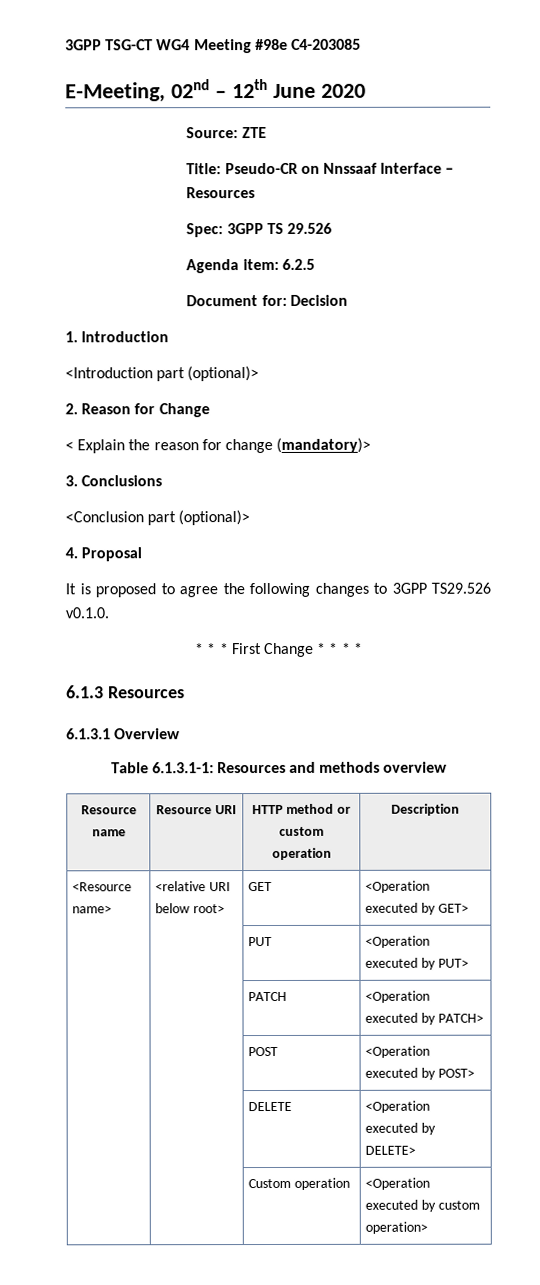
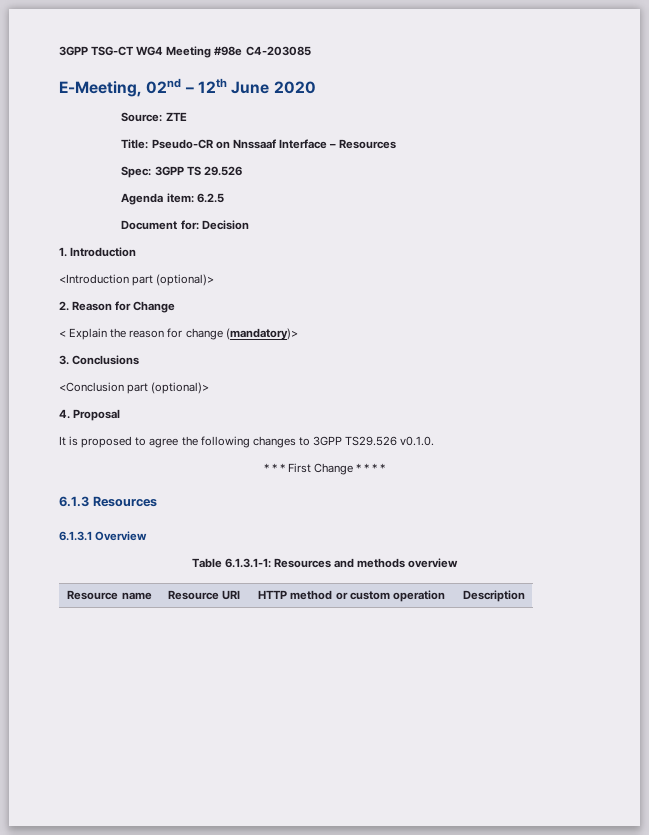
- <Resource name> | <relative URI below root> | GET | <Operation executed by GET>
- | | PUT | <Operation executed by PUT>
- | | PATCH | <Operation executed by PATCH>
- | | POST | <Operation executed by POST>
- | | DELETE | <Operation executed by DELETE>
- | | Custom operation | <Operation executed by custom operation>

